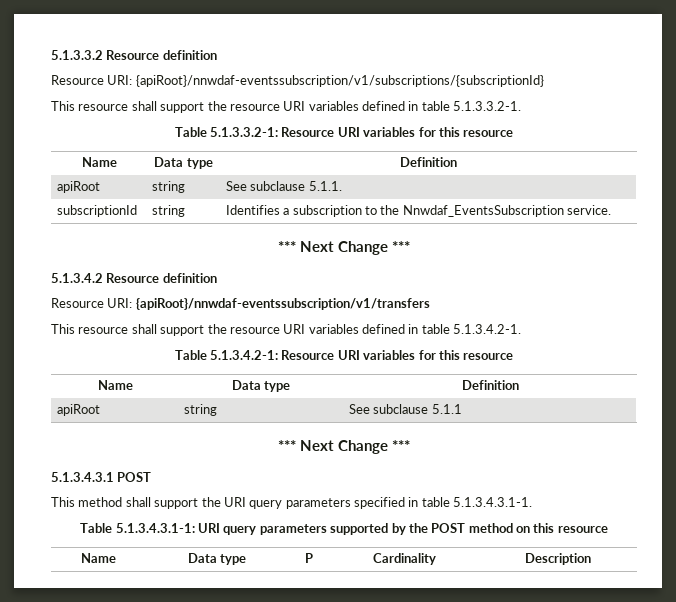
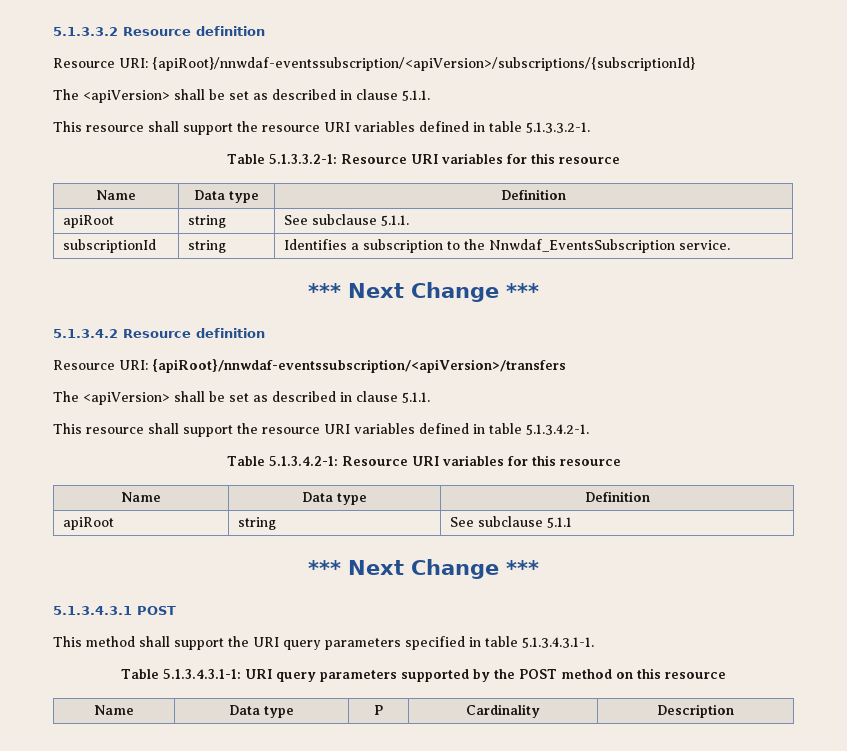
- Resource URI: {apiRoot}/nnwdaf-eventssubscription/v1/subscriptions/{subscriptionId}
+ Resource URI: {apiRoot}/nnwdaf-eventssubscription/<apiVersion>/subscriptions/{subscriptionId}
+ The <apiVersion> shall be set as described in clause 5.1.1.
- Resource URI: {apiRoot}/nnwdaf-eventssubscription/v1/transfers
+ Resource URI: {apiRoot}/nnwdaf-eventssubscription/<apiVersion>/transfers
+ The <apiVersion> shall be set as described in clause 5.1.1.

